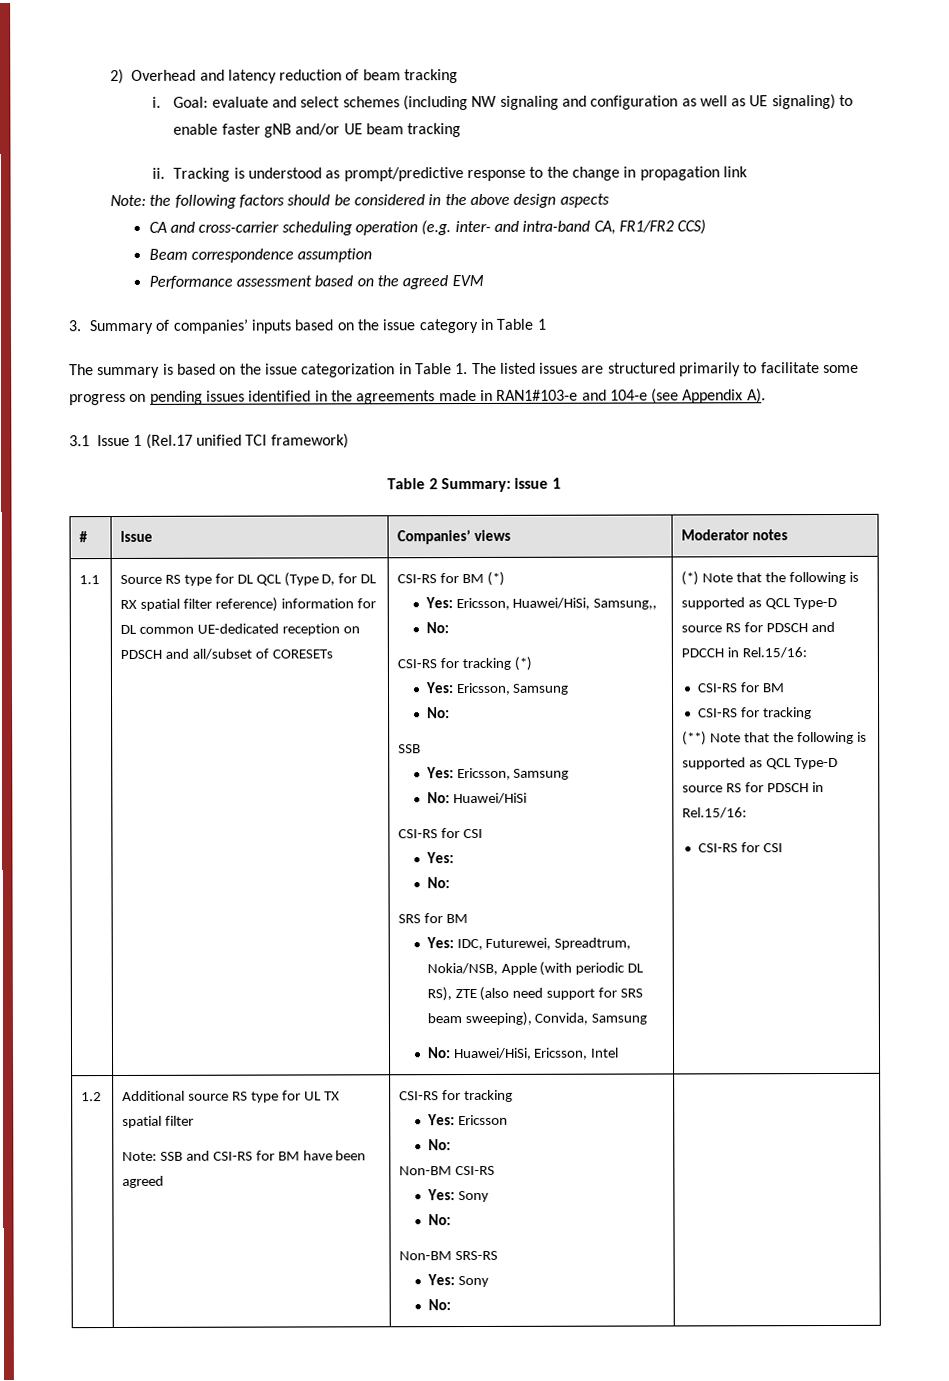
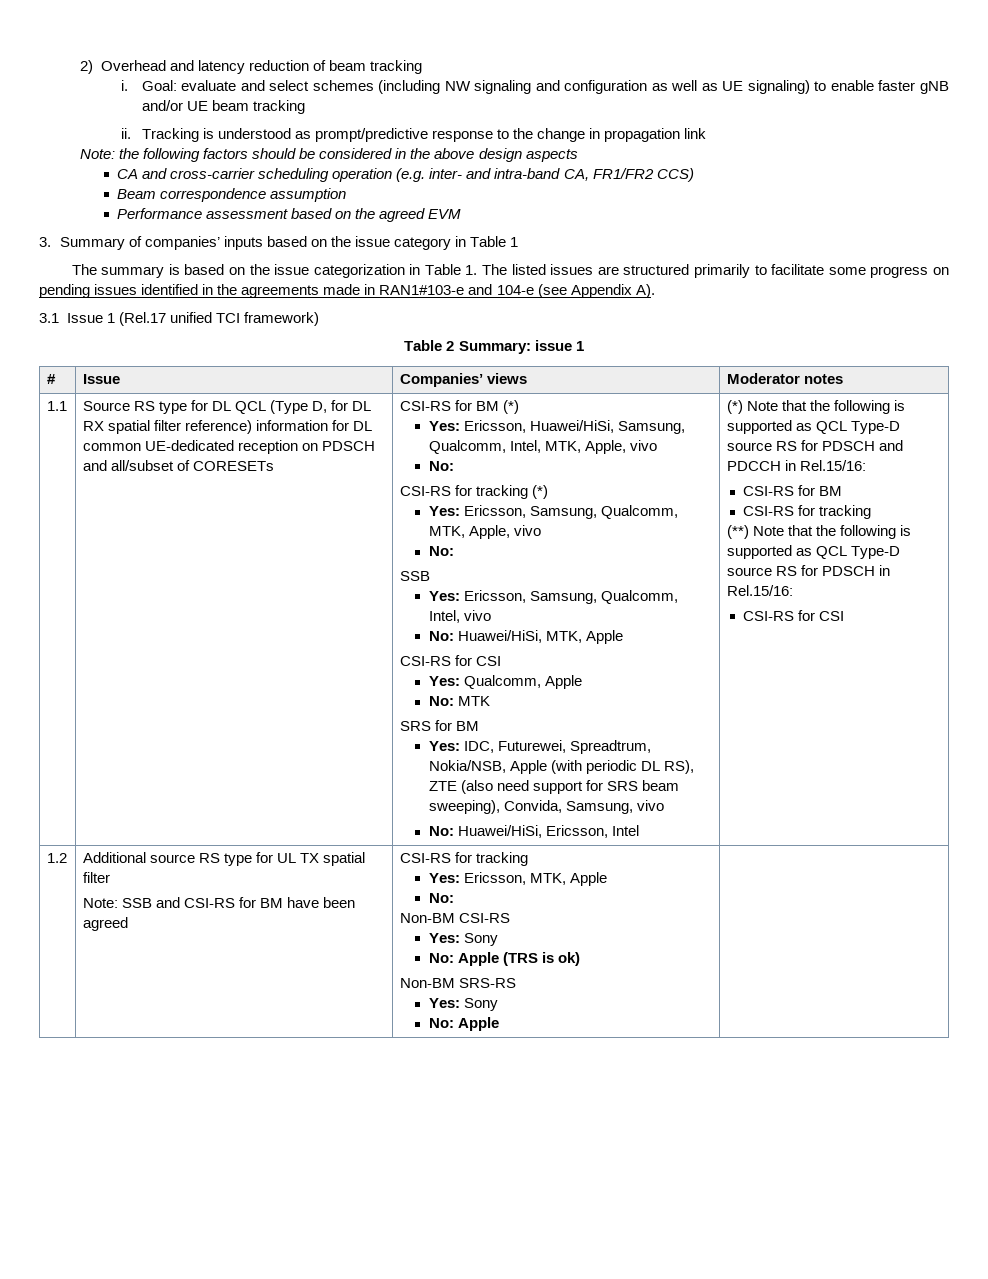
- Yes: Ericsson, Huawei/HiSi, Samsung,,
+ Yes: Ericsson, Huawei/HiSi, Samsung, Qualcomm, Intel, MTK, Apple, vivo
  CSI-RS for tracking (*)
- Yes: Ericsson, Samsung
+ Yes: Ericsson, Samsung, Qualcomm, MTK, Apple, vivo
  No:
  SSB
- Yes: Ericsson, Samsung
- No: Huawei/HiSi
+ Yes: Ericsson, Samsung, Qualcomm, Intel, vivo
+ No: Huawei/HiSi, MTK, Apple
  CSI-RS for CSI
- Yes:
- No:
+ Yes: Qualcomm, Apple
+ No: MTK
- Yes: IDC, Futurewei, Spreadtrum, Nokia/NSB, Apple (with periodic DL RS), ZTE (also need support for SRS beam sweeping), Convida, Samsung
+ Yes: IDC, Futurewei, Spreadtrum, Nokia/NSB, Apple (with periodic DL RS), ZTE (also need support for SRS beam sweeping), Convida, Samsung, vivo
- Yes: Ericsson
+ Yes: Ericsson, MTK, Apple
  Non-BM CSI-RS
  Yes: Sony
- No:
+ No: Apple (TRS is ok)
  Non-BM SRS-RS
  Yes: Sony
- No:
+ No: Apple

